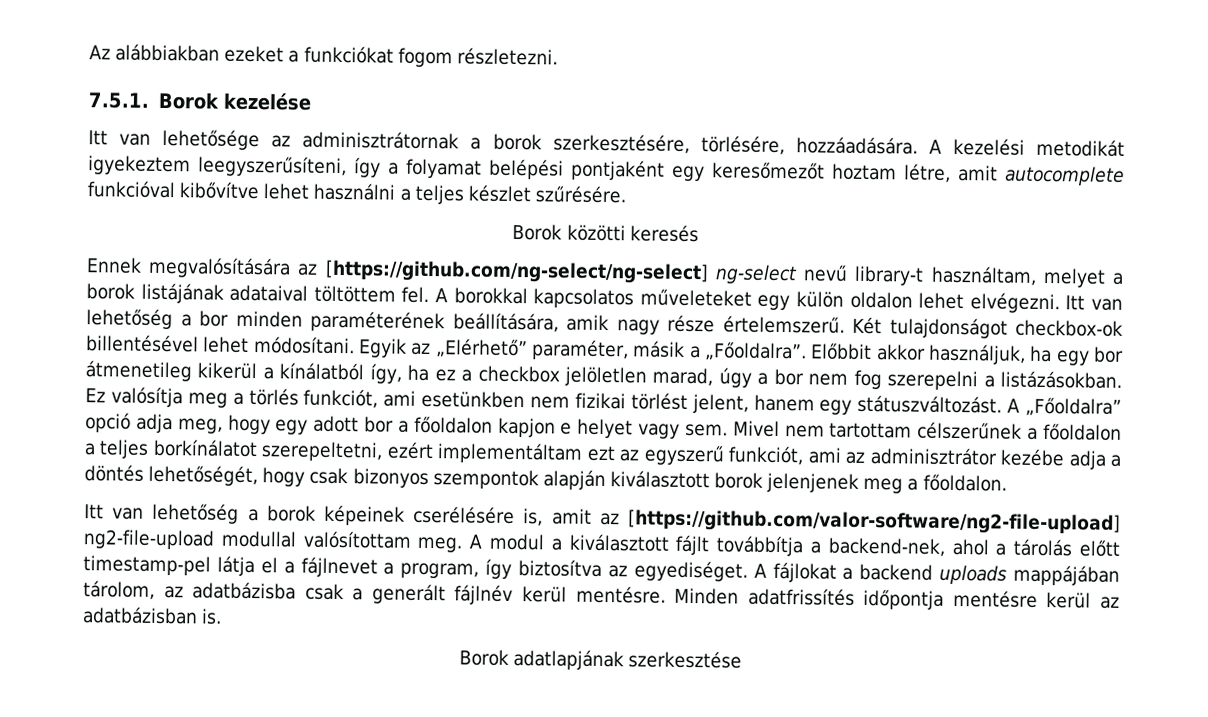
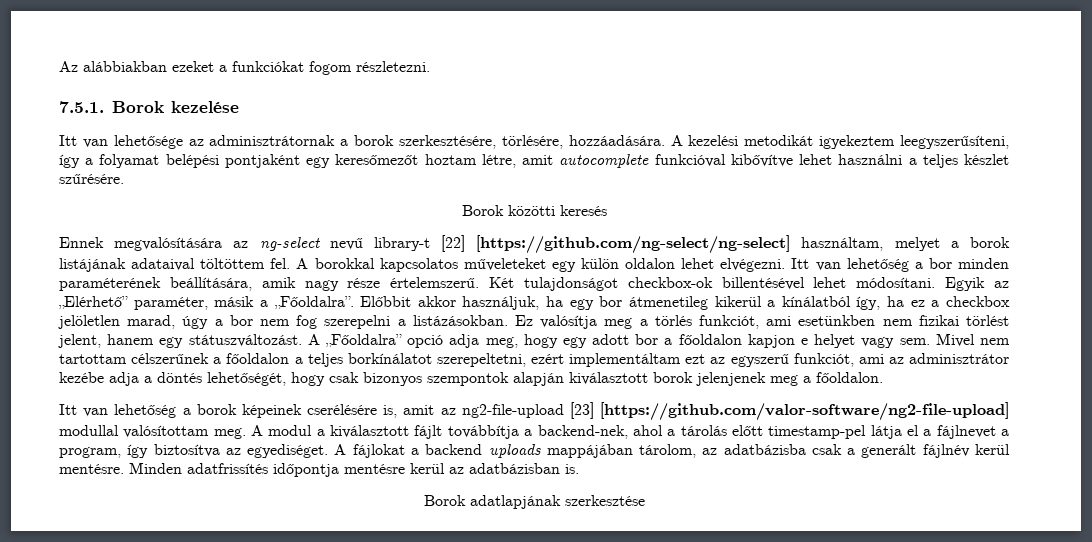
- Ennek megvalósítására az [https://github.com/ng-select/ng-select] ng-select nevű library-t használtam, melyet a borok listájának adataival töltöttem fel.
+ Ennek megvalósítására az ng-select nevű library-t [22] [https://github.com/ng-select/ng-select] használtam, melyet a borok listájának adataival töltöttem fel.
- Itt van lehetőség a borok képeinek cserélésére is, amit az [https://github.com/valor-software/ng2-file-upload] ng2-file-upload modullal valósítottam meg.
+ Itt van lehetőség a borok képeinek cserélésére is, amit az ng2-file-upload [23] [https://github.com/valor-software/ng2-file-upload] modullal valósítottam meg.

